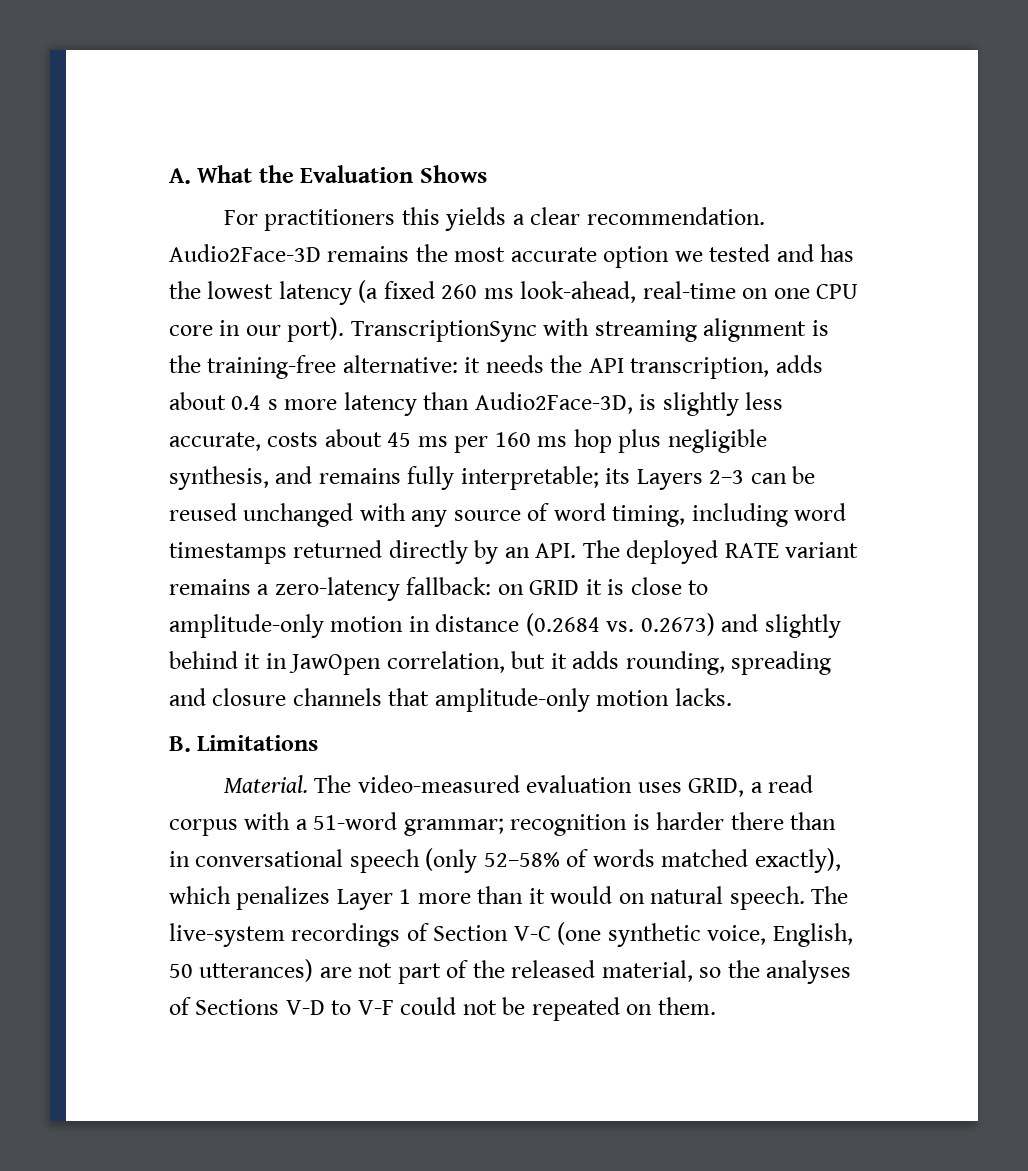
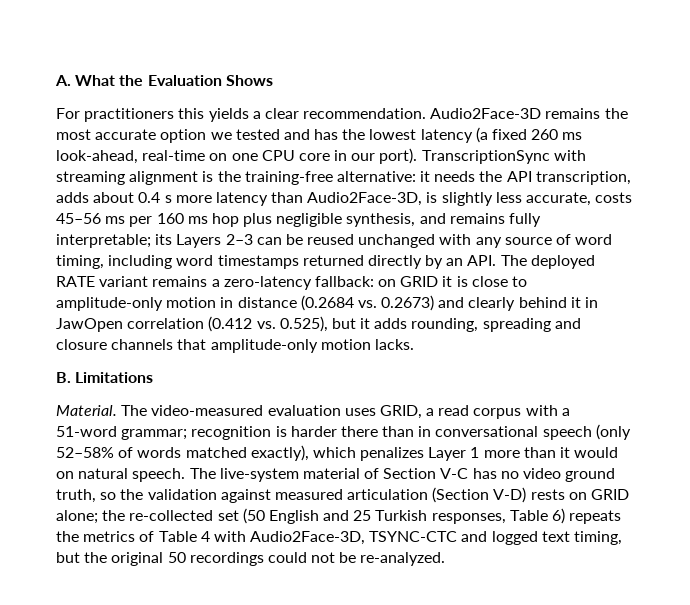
- it needs the API transcription, adds about 0.4 s more latency than Audio2Face-3D, is slightly less accurate, costs about 45 ms per 160 ms hop plus negligible synthesis, and remains fully interpretable;
+ it needs the API transcription, adds about 0.4 s more latency than Audio2Face-3D, is slightly less accurate, costs 45–56 ms per 160 ms hop plus negligible synthesis, and remains fully interpretable;
- on GRID it is close to amplitude-only motion in distance (0.2684 vs. 0.2673) and slightly behind it in JawOpen correlation, but it adds rounding, spreading and closure channels that amplitude-only motion lacks.
+ on GRID it is close to amplitude-only motion in distance (0.2684 vs. 0.2673) and clearly behind it in JawOpen correlation (0.412 vs. 0.525), but it adds rounding, spreading and closure channels that amplitude-only motion lacks.
- The live-system recordings of Section V-C (one synthetic voice, English, 50 utterances) are not part of the released material, so the analyses of Sections V-D to V-F could not be repeated on them.
+ The live-system material of Section V-C has no video ground truth, so the validation against measured articulation (Section V-D) rests on GRID alone; the re-collected set (50 English and 25 Turkish responses, Table 6) repeats the metrics of Table 4 with Audio2Face-3D, TSYNC-CTC and logged text timing, but the original 50 recordings could not be re-analyzed.

